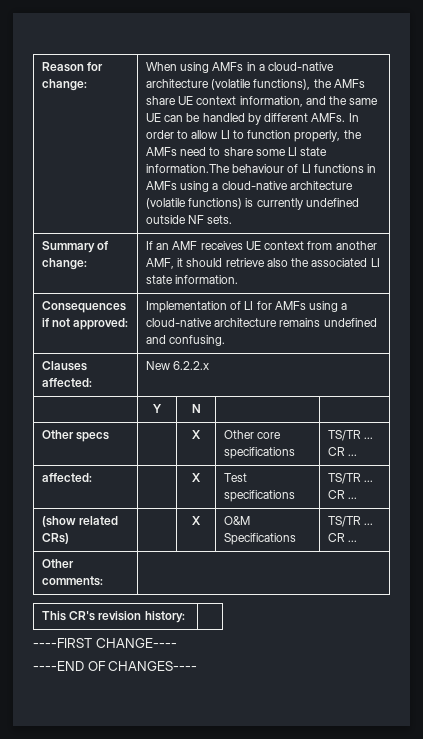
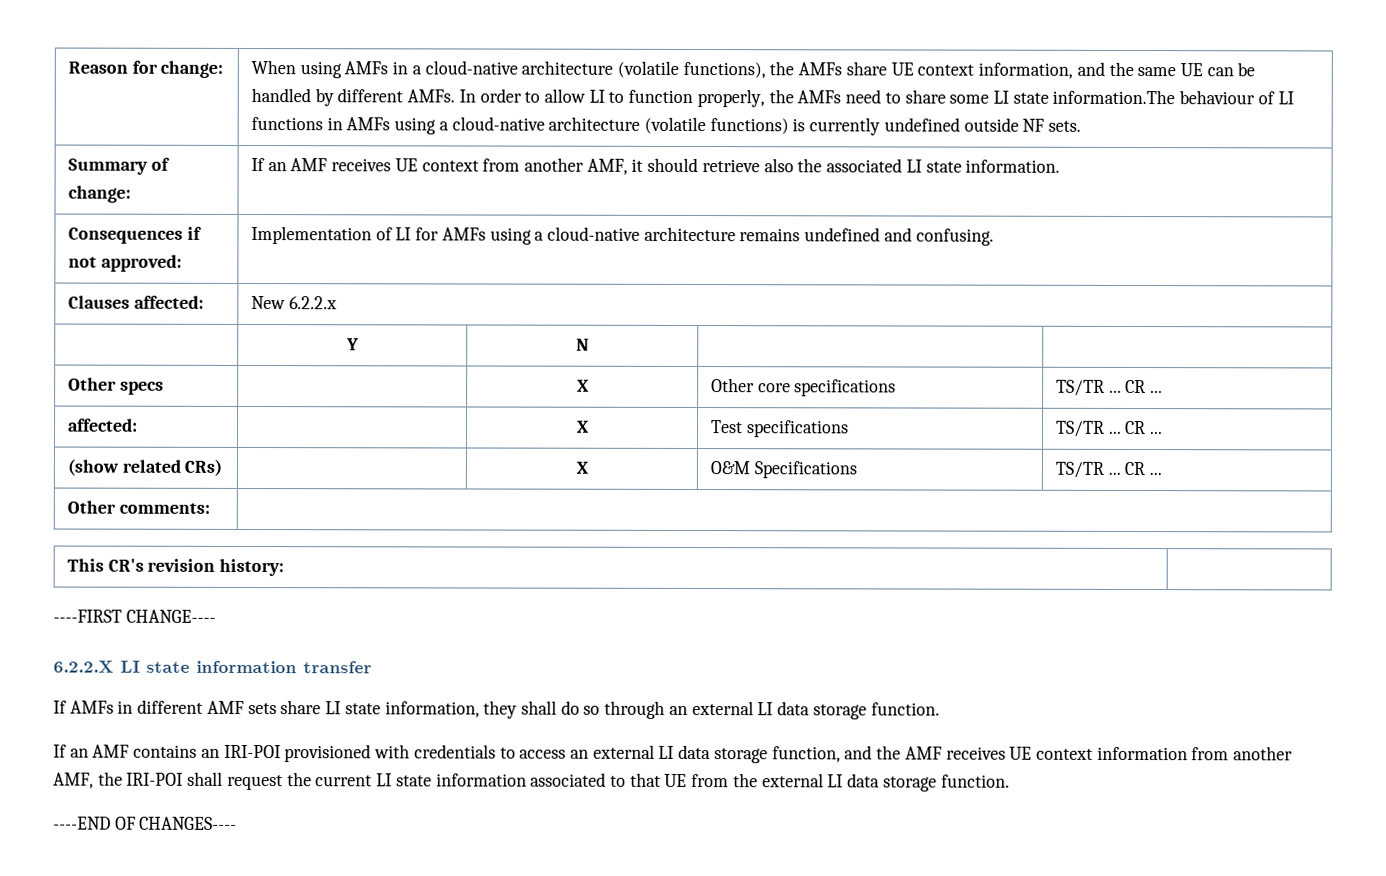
+ 6.2.2.X LI state information transfer
+ If AMFs in different AMF sets share LI state information, they shall do so through an external LI data storage function.
+ If an AMF contains an IRI-POI provisioned with credentials to access an external LI data storage function, and the AMF receives UE context information from another AMF, the IRI-POI shall request the current LI state information associated to that UE from the external LI data storage function.

